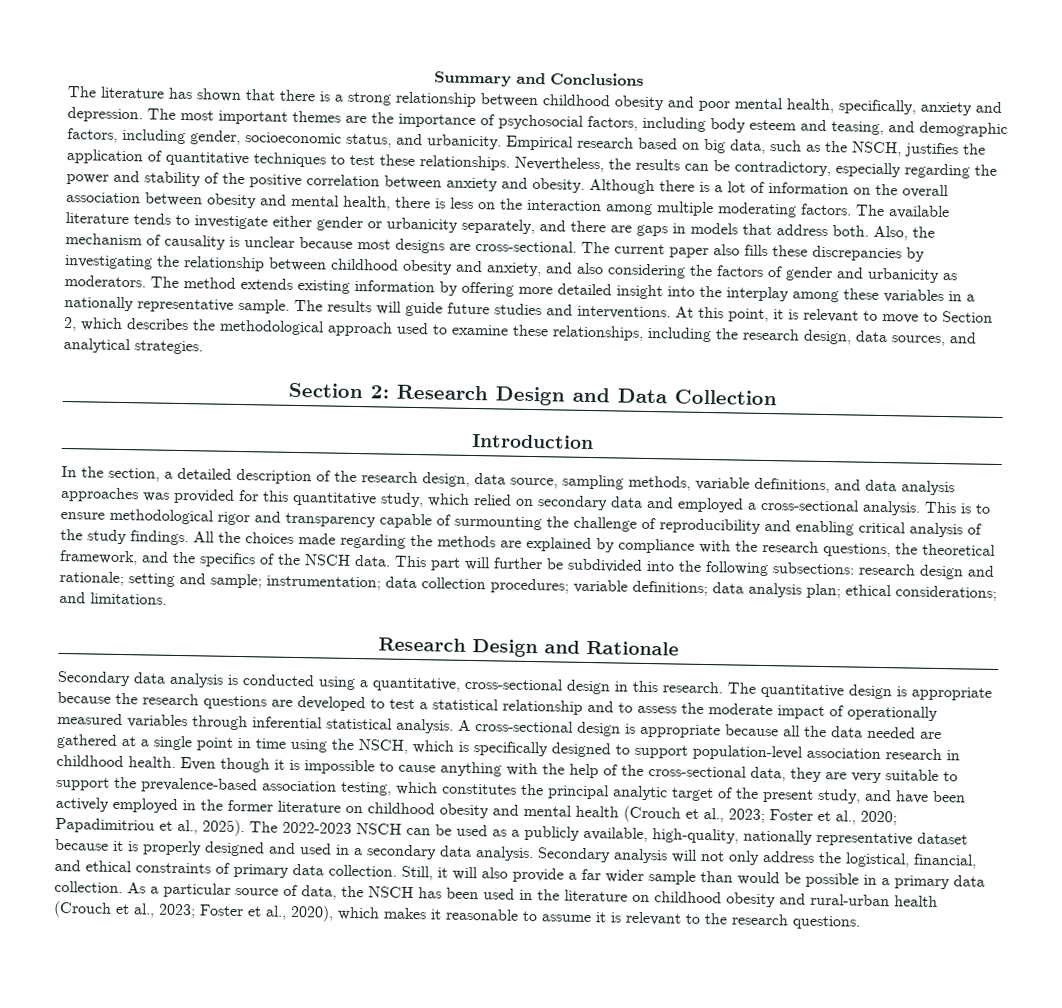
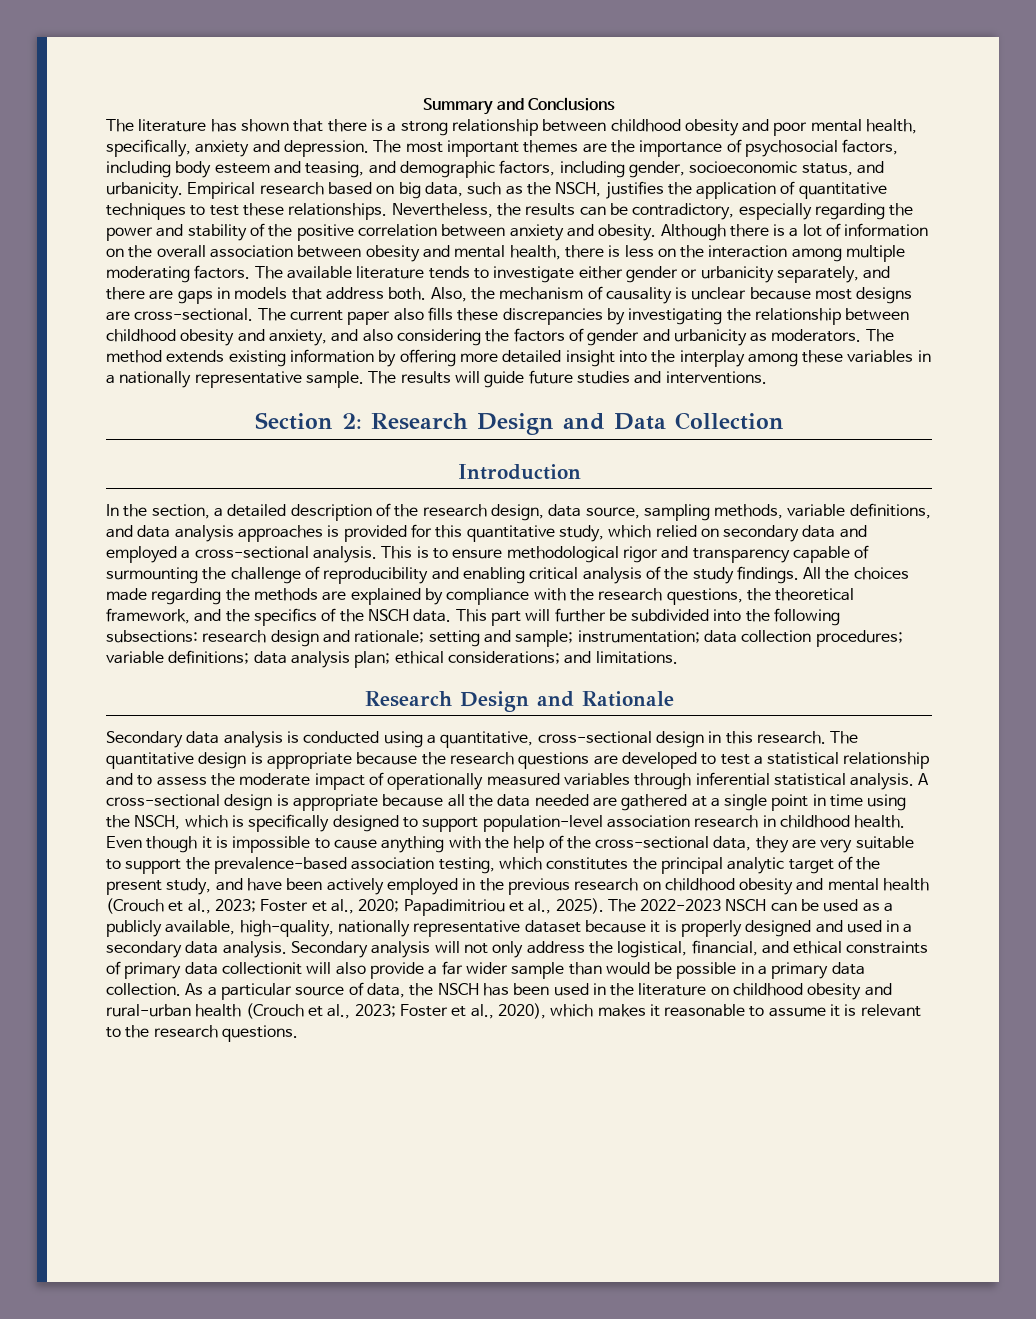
- At this point, it is relevant to move to Section 2, which describes the methodological approach used to examine these relationships, including the research design, data sources, and analytical strategies.
- In the section, a detailed description of the research design, data source, sampling methods, variable definitions, and data analysis approaches was provided for this quantitative study, which relied on secondary data and employed a cross-sectional analysis.
+ In the section, a detailed description of the research design, data source, sampling methods, variable definitions, and data analysis approaches is provided for this quantitative study, which relied on secondary data and employed a cross-sectional analysis.
- Even though it is impossible to cause anything with the help of the cross-sectional data, they are very suitable to support the prevalence-based association testing, which constitutes the principal analytic target of the present study, and have been actively employed in the former literature on childhood obesity and mental health (Crouch et al., 2023; Foster et al., 2020; Papadimitriou et al., 2025).
+ Even though it is impossible to cause anything with the help of the cross-sectional data, they are very suitable to support the prevalence-based association testing, which constitutes the principal analytic target of the present study, and have been actively employed in the previous research on childhood obesity and mental health (Crouch et al., 2023; Foster et al., 2020; Papadimitriou et al., 2025).
- Secondary analysis will not only address the logistical, financial, and ethical constraints of primary data collection. Still, it will also provide a far wider sample than would be possible in a primary data collection.
+ Secondary analysis will not only address the logistical, financial, and ethical constraints of primary data collectionit will also provide a far wider sample than would be possible in a primary data collection.

